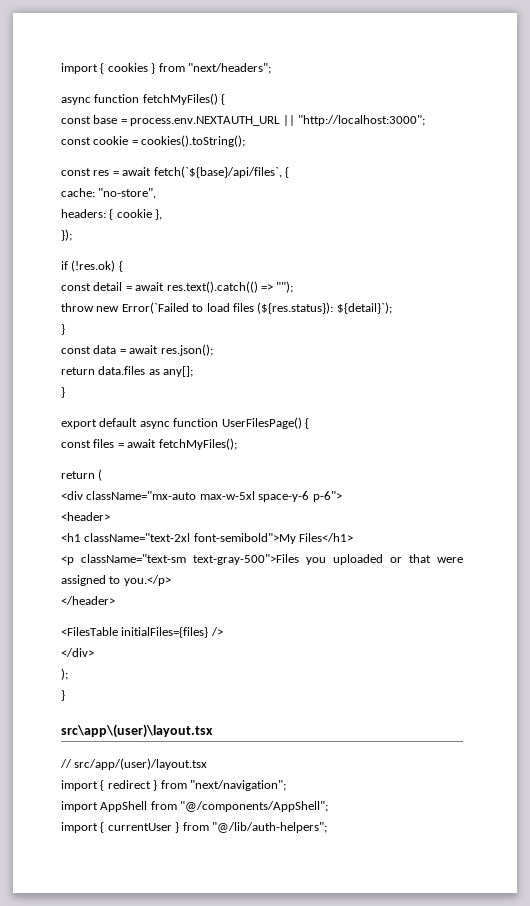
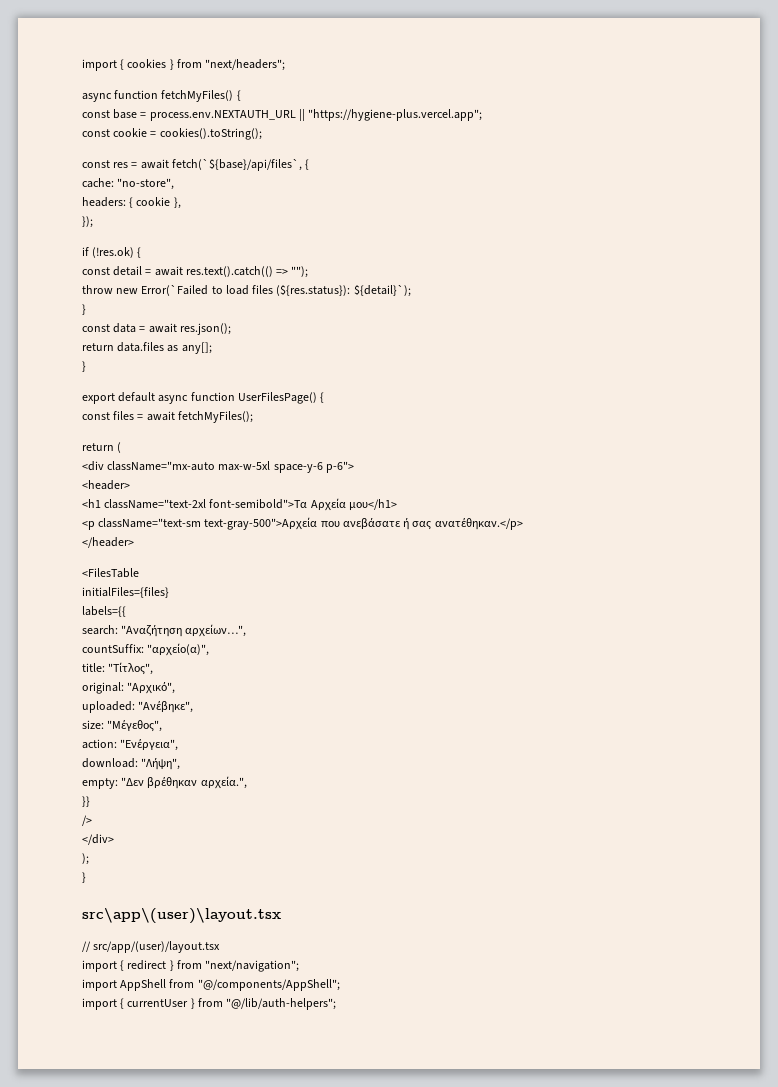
- const base = process.env.NEXTAUTH_URL || "http://localhost:3000";
+ const base = process.env.NEXTAUTH_URL || "https://hygiene-plus.vercel.app";
- <h1 className="text-2xl font-semibold">My Files</h1>
+ <h1 className="text-2xl font-semibold">Τα Αρχεία μου</h1>
- <p className="text-sm text-gray-500">Files you uploaded or that were assigned to you.</p>
+ <p className="text-sm text-gray-500">Αρχεία που ανεβάσατε ή σας ανατέθηκαν.</p>
- <FilesTable initialFiles={files} />
+ <FilesTable
+ initialFiles={files}
+ labels={{
+ search: "Αναζήτηση αρχείων…",
+ countSuffix: "αρχείο(α)",
+ title: "Τίτλος",
+ original: "Αρχικό",
+ uploaded: "Ανέβηκε",
+ size: "Μέγεθος",
+ action: "Ενέργεια",
+ download: "Λήψη",
+ empty: "Δεν βρέθηκαν αρχεία.",
+ }}
+ />

